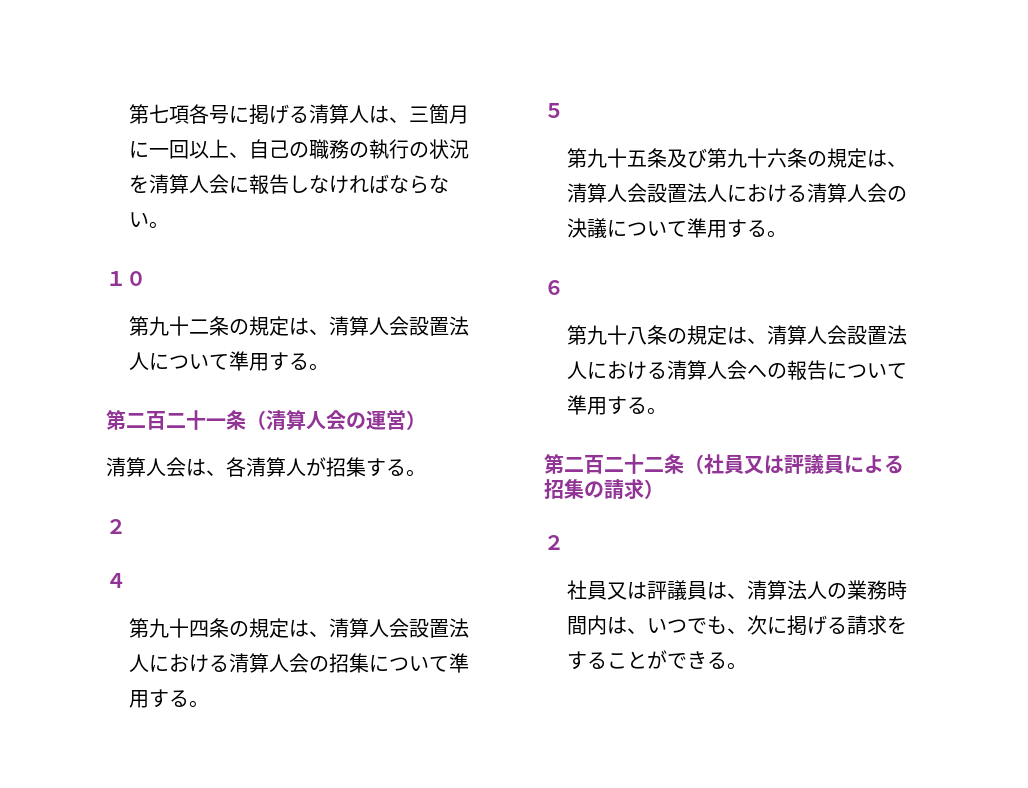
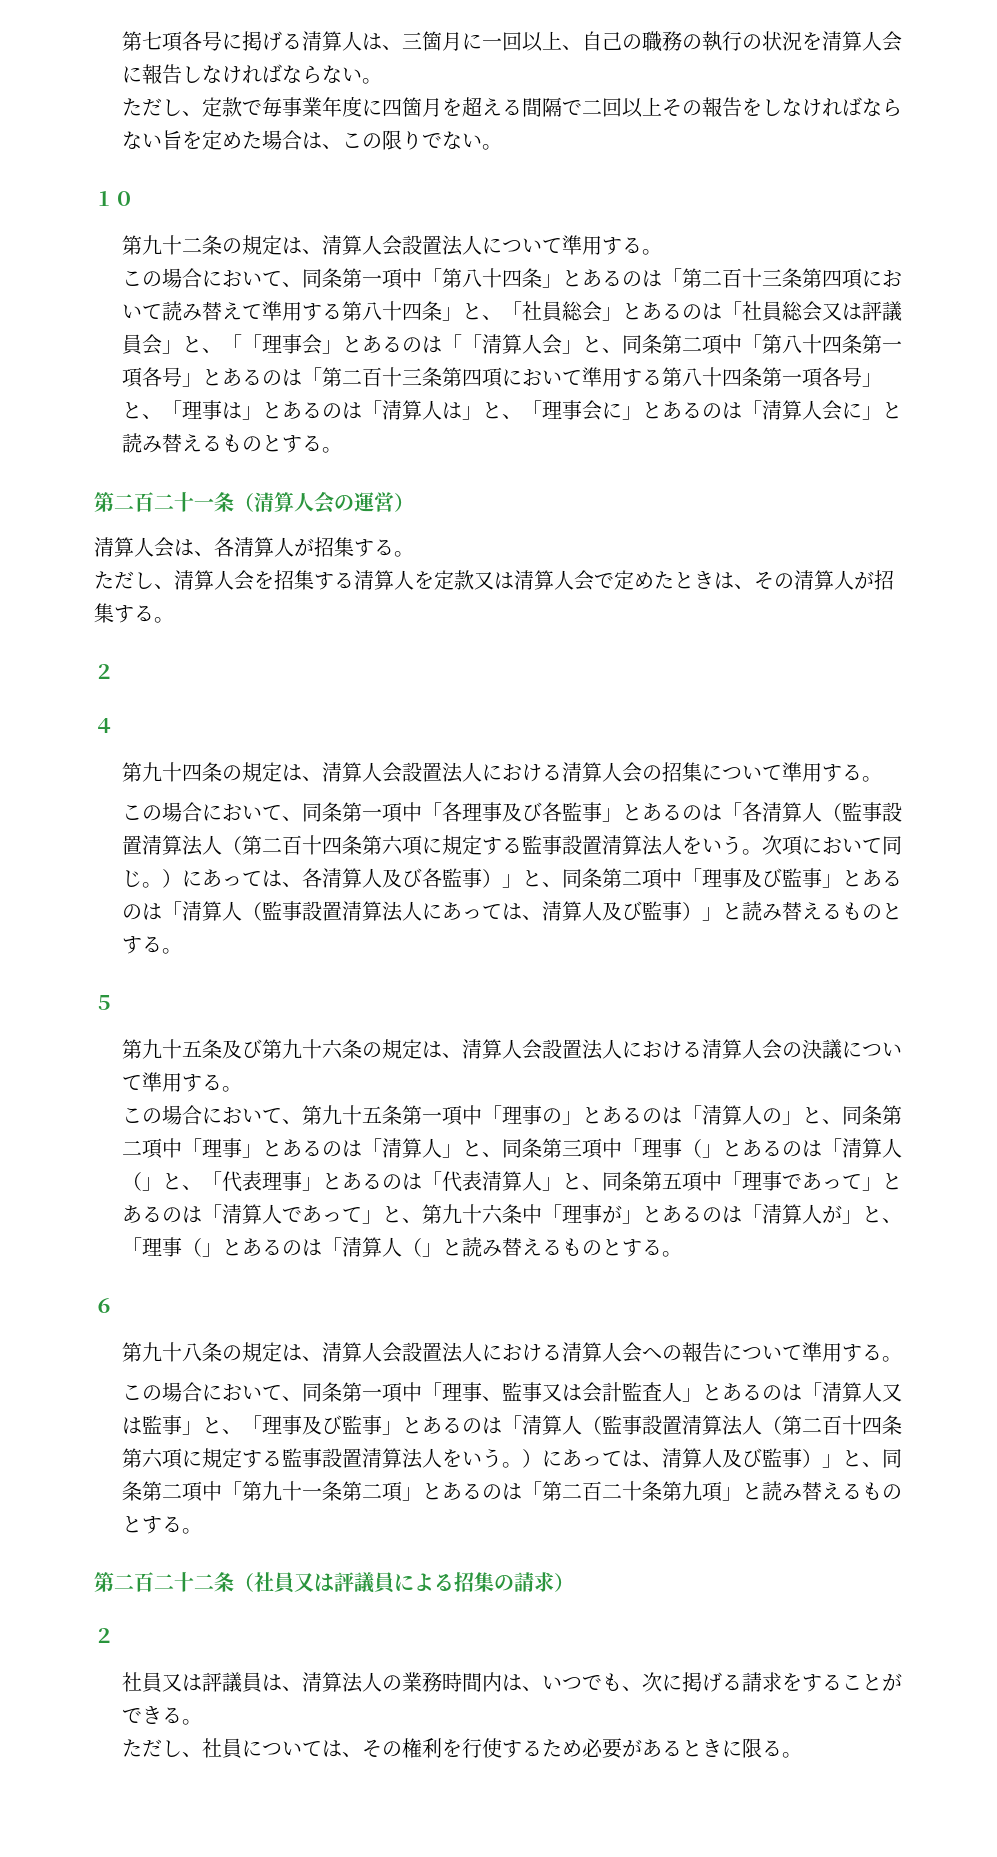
+ ただし、定款で毎事業年度に四箇月を超える間隔で二回以上その報告をしなければならない旨を定めた場合は、この限りでない。
+ この場合において、同条第一項中「第八十四条」とあるのは「第二百十三条第四項において読み替えて準用する第八十四条」と、「社員総会」とあるのは「社員総会又は評議員会」と、「「理事会」とあるのは「「清算人会」と、同条第二項中「第八十四条第一項各号」とあるのは「第二百十三条第四項において準用する第八十四条第一項各号」と、「理事は」とあるのは「清算人は」と、「理事会に」とあるのは「清算人会に」と読み替えるものとする。
+ ただし、清算人会を招集する清算人を定款又は清算人会で定めたときは、その清算人が招集する。
+ この場合において、同条第一項中「各理事及び各監事」とあるのは「各清算人（監事設置清算法人（第二百十四条第六項に規定する監事設置清算法人をいう。次項において同じ。）にあっては、各清算人及び各監事）」と、同条第二項中「理事及び監事」とあるのは「清算人（監事設置清算法人にあっては、清算人及び監事）」と読み替えるものとする。
+ この場合において、第九十五条第一項中「理事の」とあるのは「清算人の」と、同条第二項中「理事」とあるのは「清算人」と、同条第三項中「理事（」とあるのは「清算人（」と、「代表理事」とあるのは「代表清算人」と、同条第五項中「理事であって」とあるのは「清算人であって」と、第九十六条中「理事が」とあるのは「清算人が」と、「理事（」とあるのは「清算人（」と読み替えるものとする。
+ この場合において、同条第一項中「理事、監事又は会計監査人」とあるのは「清算人又は監事」と、「理事及び監事」とあるのは「清算人（監事設置清算法人（第二百十四条第六項に規定する監事設置清算法人をいう。）にあっては、清算人及び監事）」と、同条第二項中「第九十一条第二項」とあるのは「第二百二十条第九項」と読み替えるものとする。
+ ただし、社員については、その権利を行使するため必要があるときに限る。

